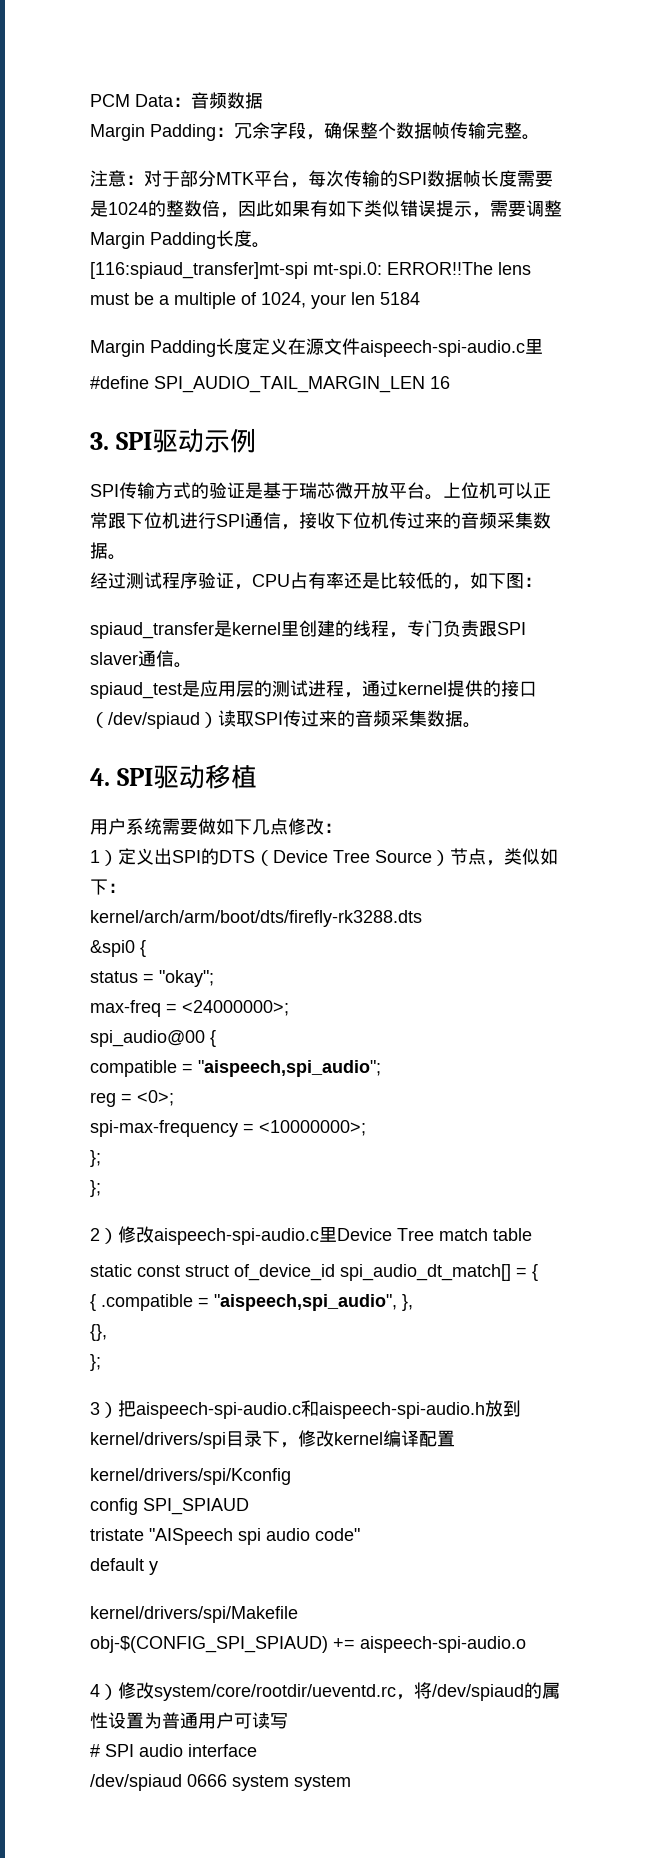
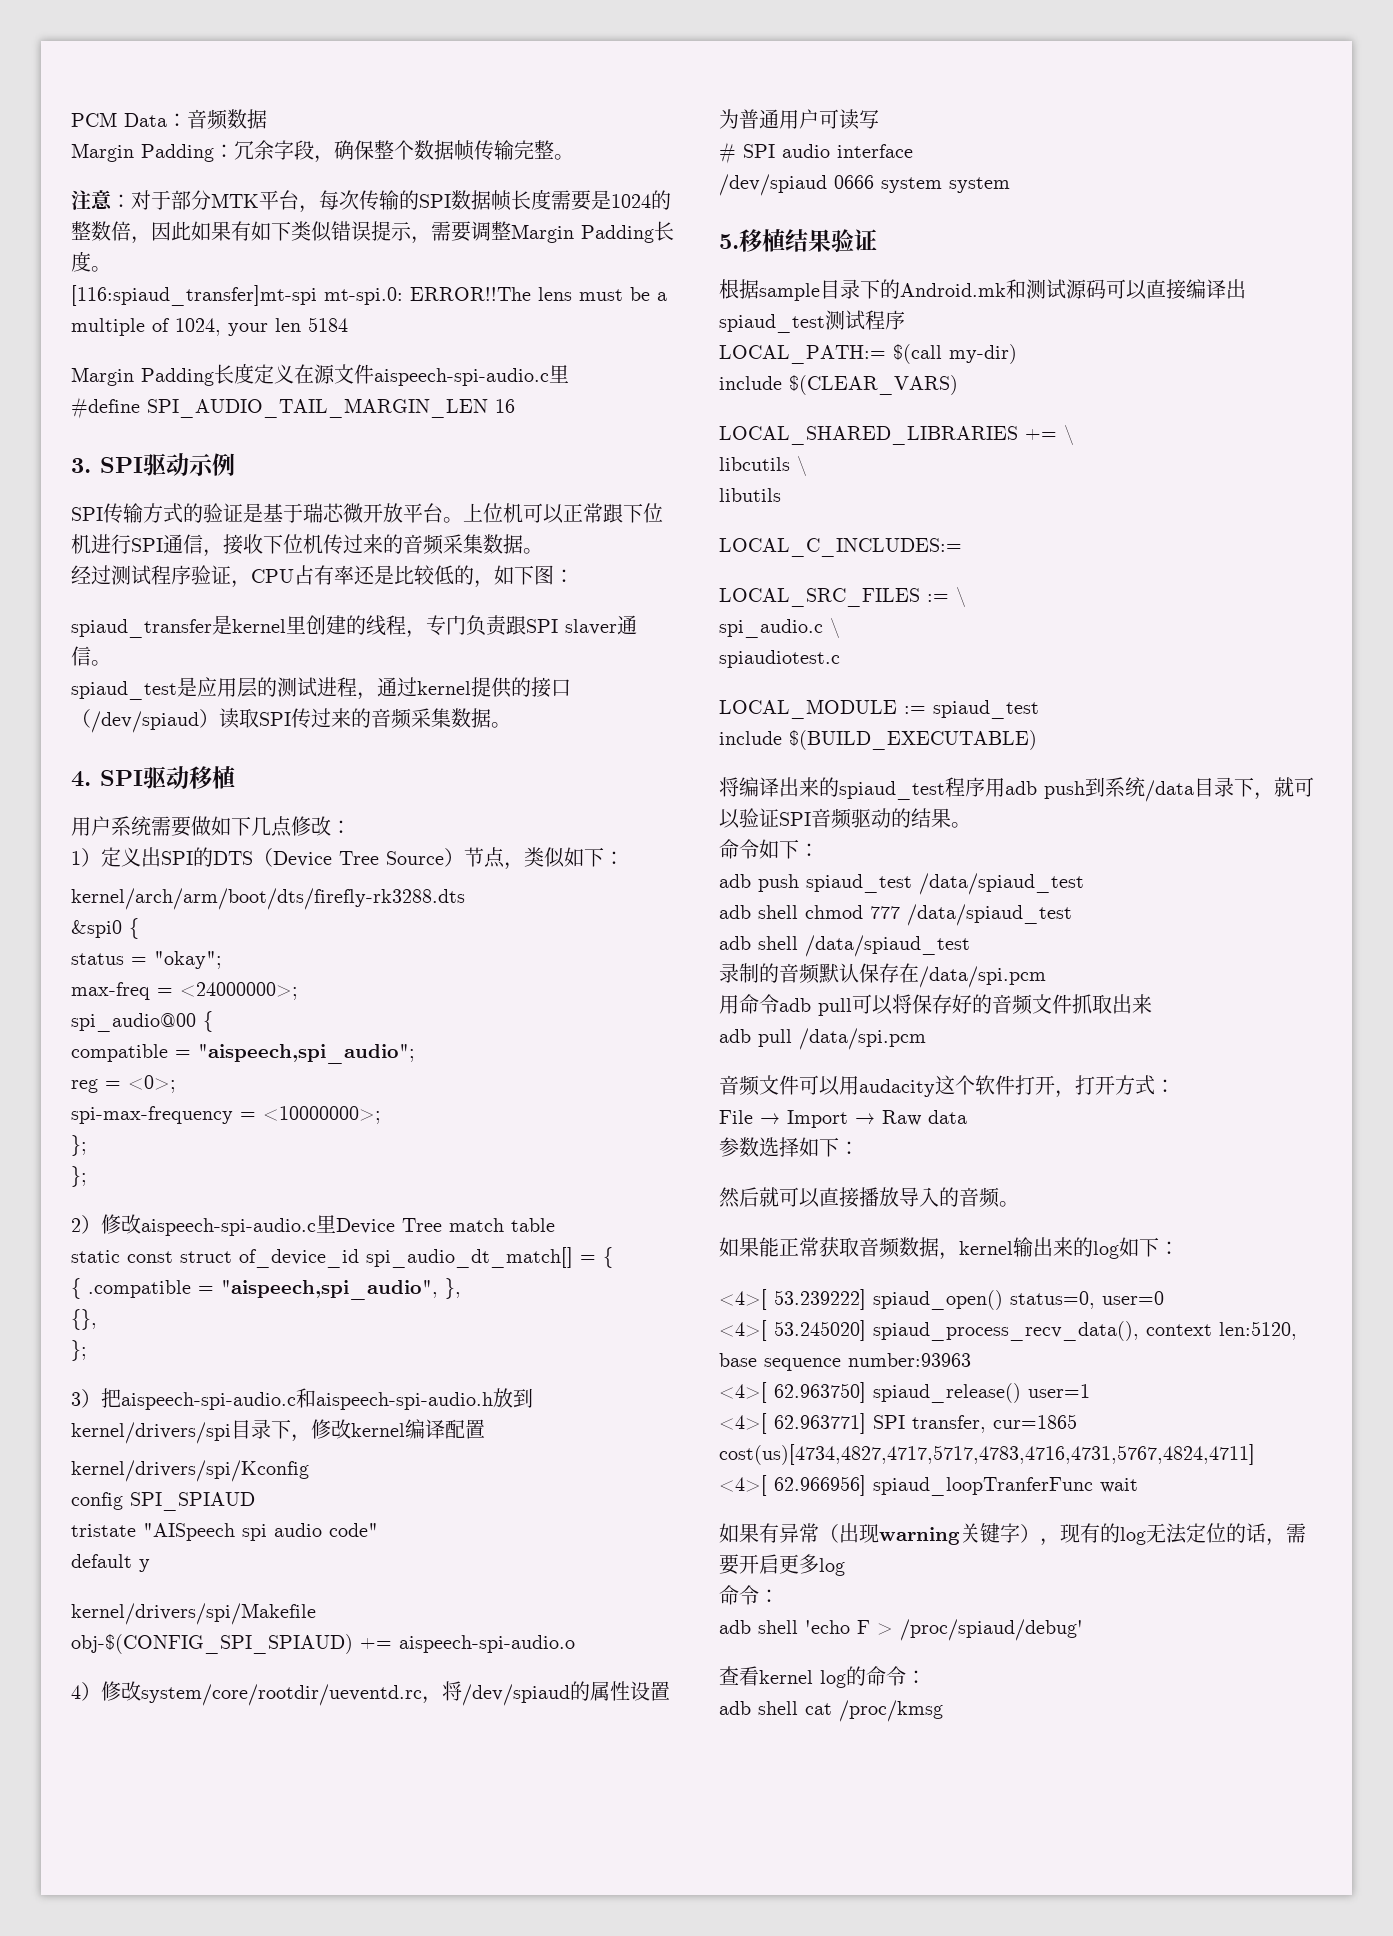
+ 5.移植结果验证
+ 根据sample目录下的Android.mk和测试源码可以直接编译出spiaud_test测试程序
+ LOCAL_PATH:= $(call my-dir)
+ include $(CLEAR_VARS)
+ LOCAL_SHARED_LIBRARIES += \
+ libcutils \
+ libutils
+ LOCAL_C_INCLUDES:=
+ LOCAL_SRC_FILES := \
+ spi_audio.c \
+ spiaudiotest.c
+ LOCAL_MODULE := spiaud_test
+ include $(BUILD_EXECUTABLE)
+ 将编译出来的spiaud_test程序用adb push到系统/data目录下，就可以验证SPI音频驱动的结果。
+ 命令如下：
+ adb push spiaud_test /data/spiaud_test
+ adb shell chmod 777 /data/spiaud_test
+ adb shell /data/spiaud_test
+ 录制的音频默认保存在/data/spi.pcm
+ 用命令adb pull可以将保存好的音频文件抓取出来
+ adb pull /data/spi.pcm
+ 音频文件可以用audacity这个软件打开，打开方式：
+ File → Import → Raw data
+ 参数选择如下：
+ 然后就可以直接播放导入的音频。
+ 如果能正常获取音频数据，kernel输出来的log如下：
+ <4>[ 53.239222] spiaud_open() status=0, user=0
+ <4>[ 53.245020] spiaud_process_recv_data(), context len:5120, base sequence number:93963
+ <4>[ 62.963750] spiaud_release() user=1
+ <4>[ 62.963771] SPI transfer, cur=1865 cost(us)[4734,4827,4717,5717,4783,4716,4731,5767,4824,4711]
+ <4>[ 62.966956] spiaud_loopTranferFunc wait
+ 如果有异常（出现warning关键字），现有的log无法定位的话，需要开启更多log
+ 命令：
+ adb shell 'echo F > /proc/spiaud/debug'
+ 查看kernel log的命令：
+ adb shell cat /proc/kmsg

